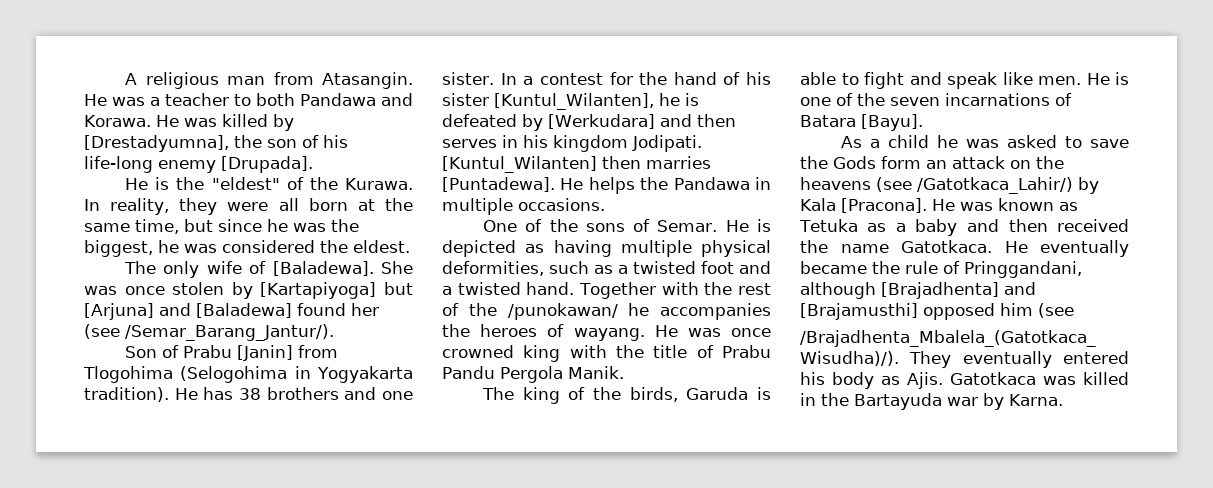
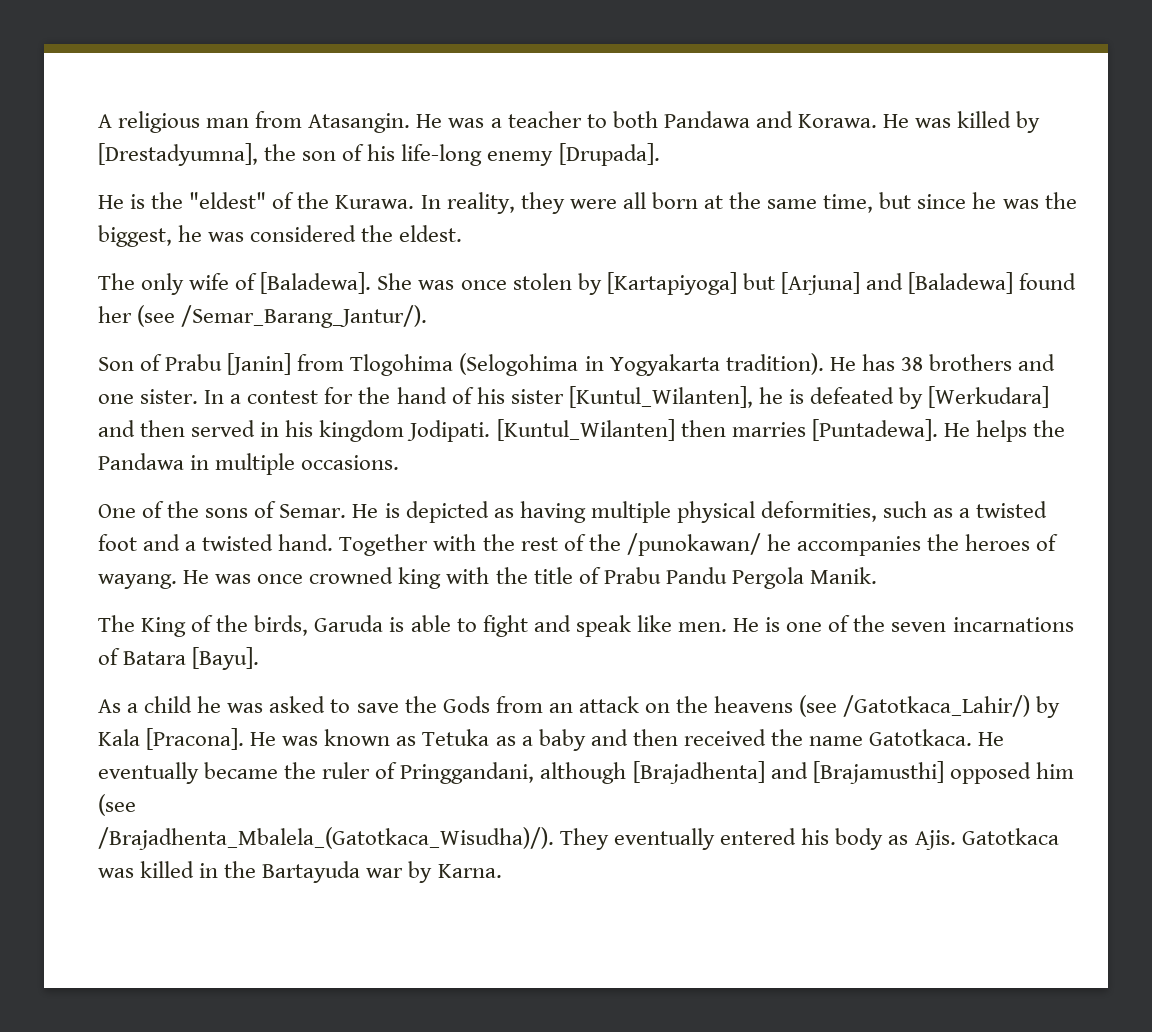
- In a contest for the hand of his sister [Kuntul_Wilanten], he is defeated by [Werkudara] and then serves in his kingdom Jodipati.
+ In a contest for the hand of his sister [Kuntul_Wilanten], he is defeated by [Werkudara] and then served in his kingdom Jodipati.
- The king of the birds, Garuda is able to fight and speak like men.
+ The King of the birds, Garuda is able to fight and speak like men.
- As a child he was asked to save the Gods form an attack on the heavens (see /Gatotkaca_Lahir/) by Kala [Pracona].
+ As a child he was asked to save the Gods from an attack on the heavens (see /Gatotkaca_Lahir/) by Kala [Pracona].
- He eventually became the rule of Pringgandani, although [Brajadhenta] and [Brajamusthi] opposed him (see
+ He eventually became the ruler of Pringgandani, although [Brajadhenta] and [Brajamusthi] opposed him (see

